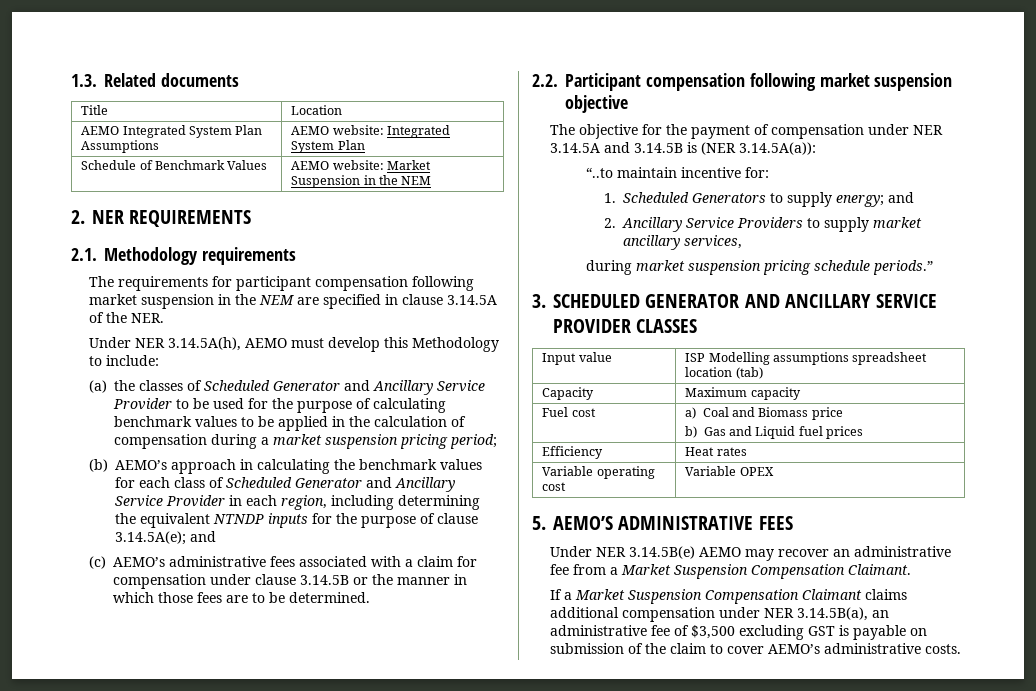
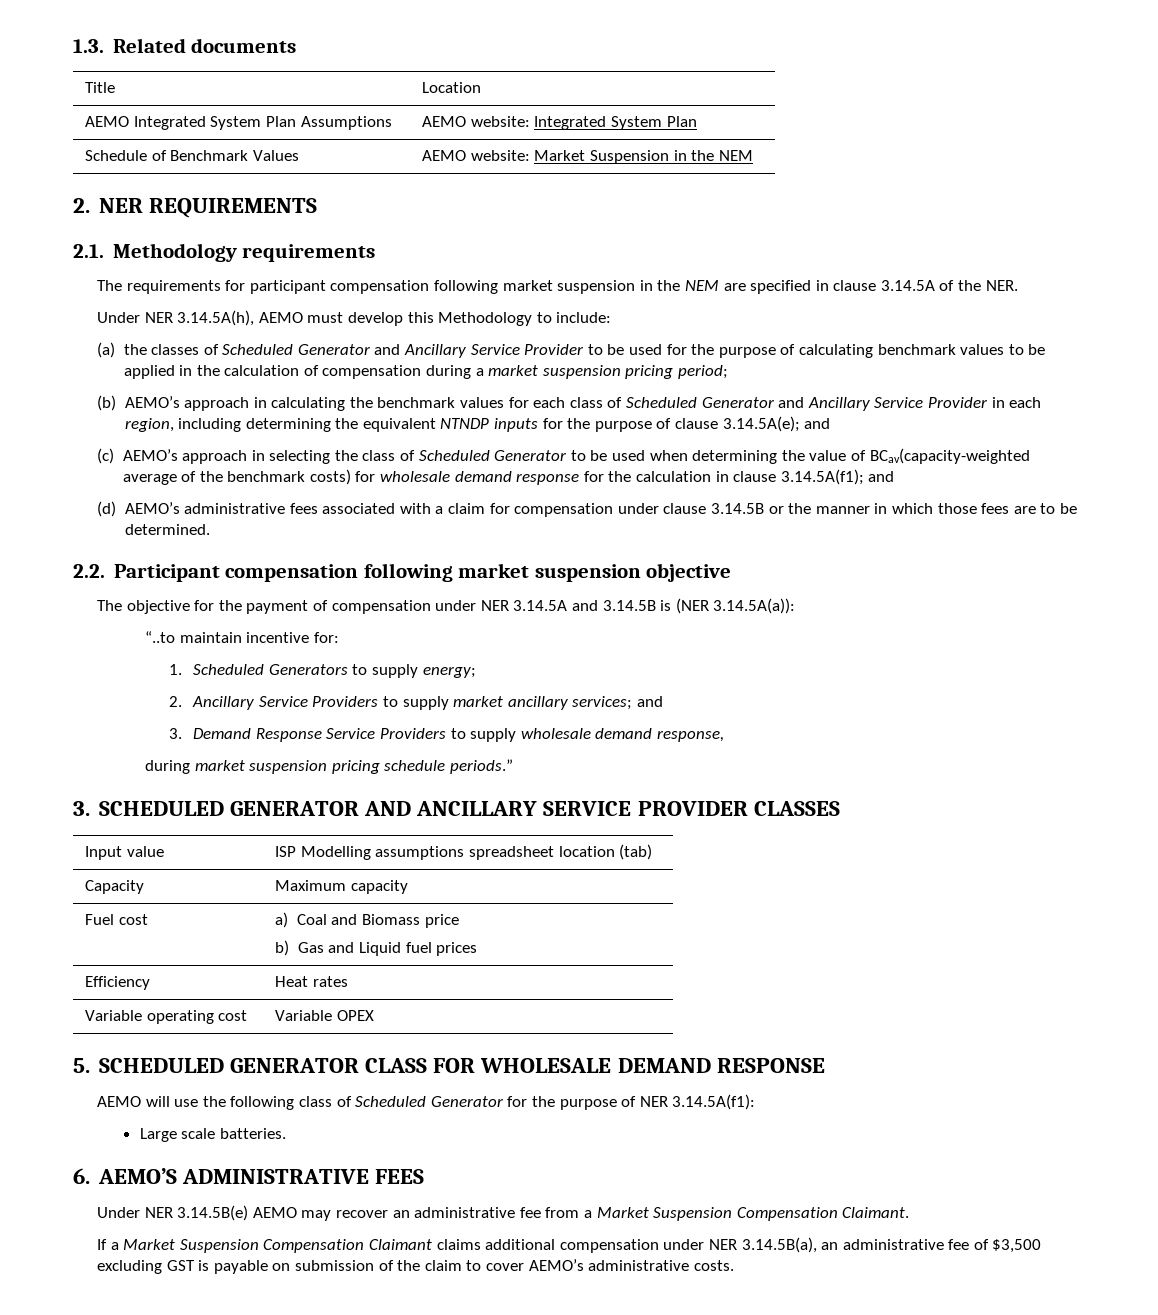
- (c) AEMO’s administrative fees associated with a claim for compensation under clause 3.14.5B or the manner in which those fees are to be determined.
+ (c) AEMO’s approach in selecting the class of Scheduled Generator to be used when determining the value of BCav(capacity-weighted average of the benchmark costs) for wholesale demand response for the calculation in clause 3.14.5A(f1); and
+ (d) AEMO’s administrative fees associated with a claim for compensation under clause 3.14.5B or the manner in which those fees are to be determined.
- 1. Scheduled Generators to supply energy; and
+ 1. Scheduled Generators to supply energy;
- 2. Ancillary Service Providers to supply market ancillary services,
+ 2. Ancillary Service Providers to supply market ancillary services; and
+ 3. Demand Response Service Providers to supply wholesale demand response,
- 5. AEMO’S ADMINISTRATIVE FEES
+ 5. SCHEDULED GENERATOR CLASS FOR WHOLESALE DEMAND RESPONSE
+ AEMO will use the following class of Scheduled Generator for the purpose of NER 3.14.5A(f1):
+ Large scale batteries.
+ 6. AEMO’S ADMINISTRATIVE FEES

